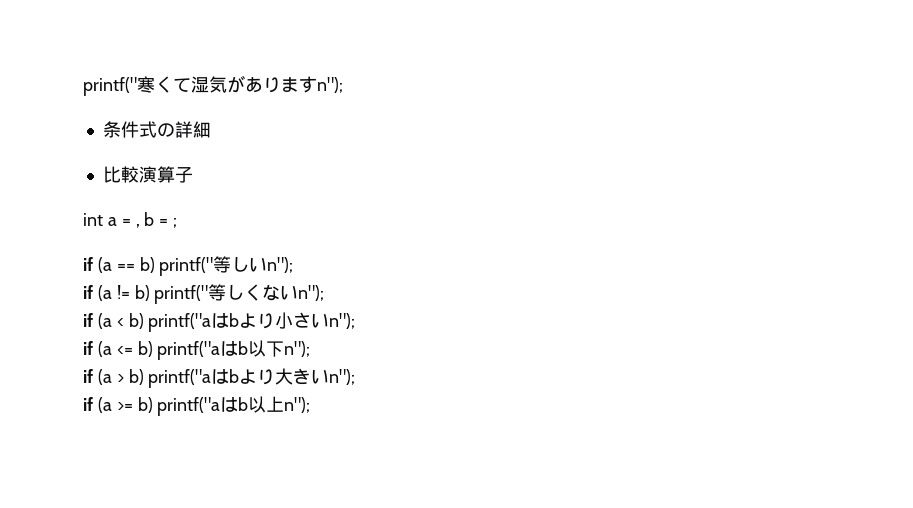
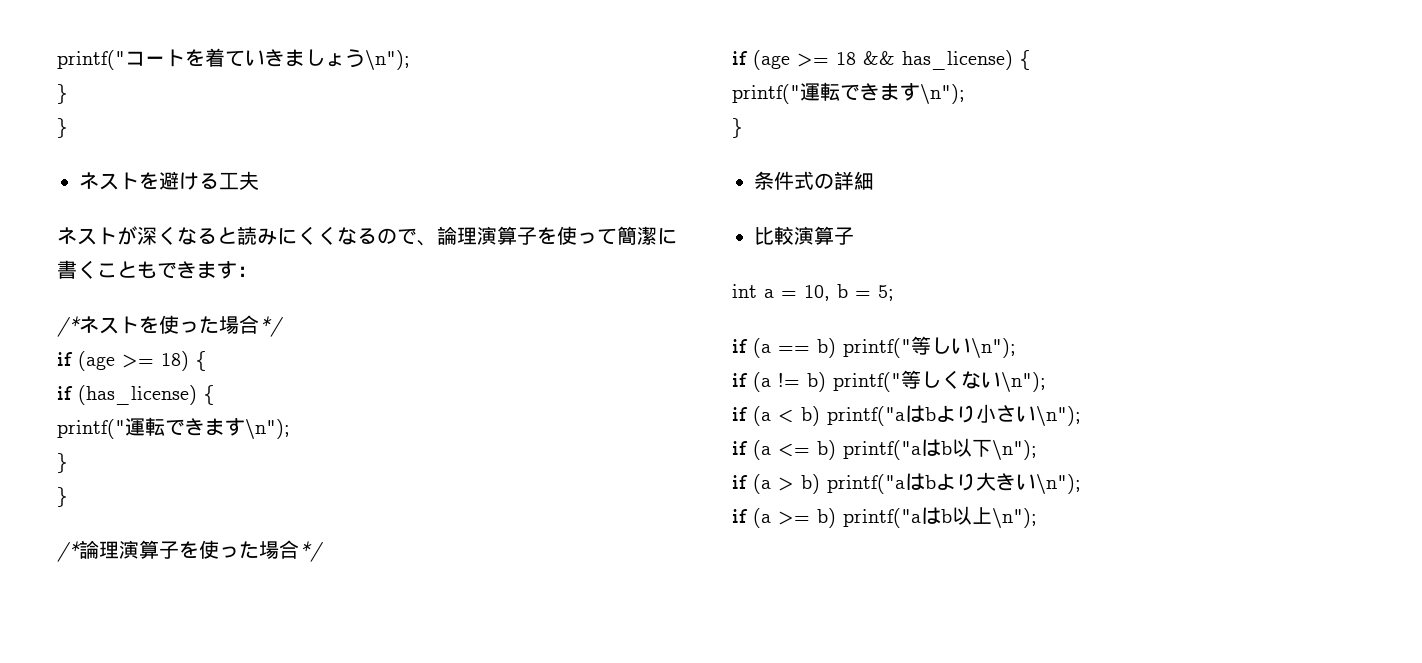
- printf("寒くて湿気がありますn");
+ printf("コートを着ていきましょう\n");
+ }
+ }
+ ネストを避ける工夫
+ ネストが深くなると読みにくくなるので、論理演算子を使って簡潔に書くこともできます：
+ /*ネストを使った場合*/
+ if (age >= 18) {
+ if (has_license) {
+ printf("運転できます\n");
+ }
+ }
+ /*論理演算子を使った場合*/
+ if (age >= 18 && has_license) {
+ printf("運転できます\n");
+ }
- int a = , b = ;
+ int a = 10, b = 5;
- if (a == b) printf("等しいn");
+ if (a == b) printf("等しい\n");
- if (a != b) printf("等しくないn");
+ if (a != b) printf("等しくない\n");
- if (a < b) printf("aはbより小さいn");
+ if (a < b) printf("aはbより小さい\n");
- if (a <= b) printf("aはb以下n");
+ if (a <= b) printf("aはb以下\n");
- if (a > b) printf("aはbより大きいn");
+ if (a > b) printf("aはbより大きい\n");
- if (a >= b) printf("aはb以上n");
+ if (a >= b) printf("aはb以上\n");

